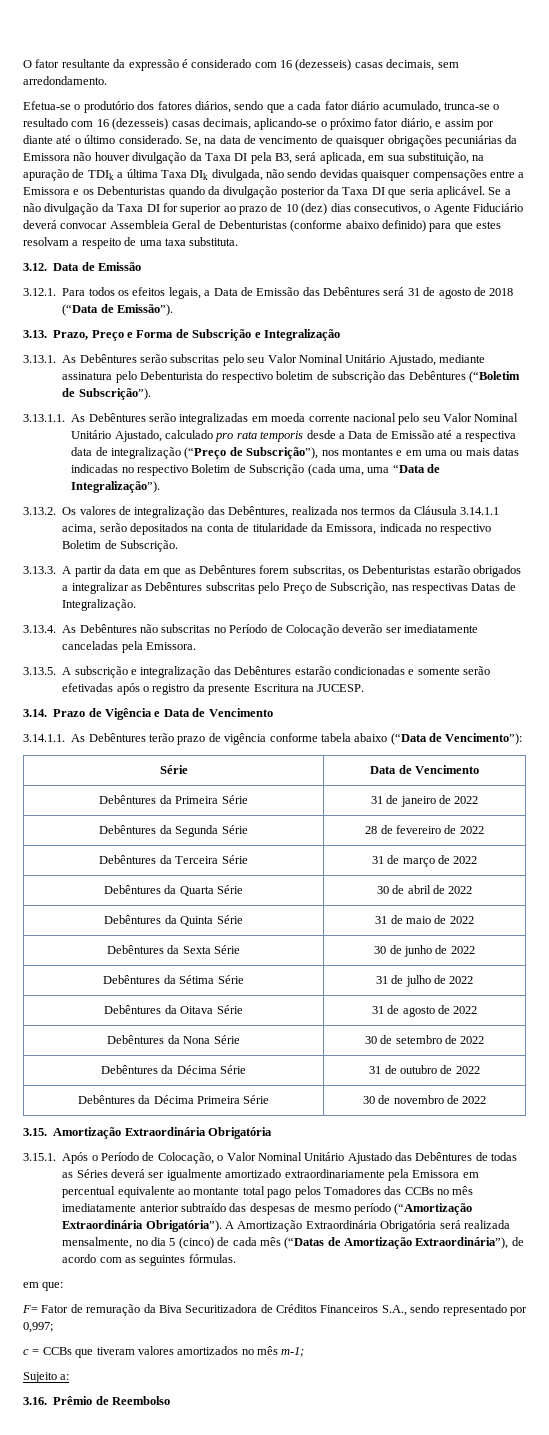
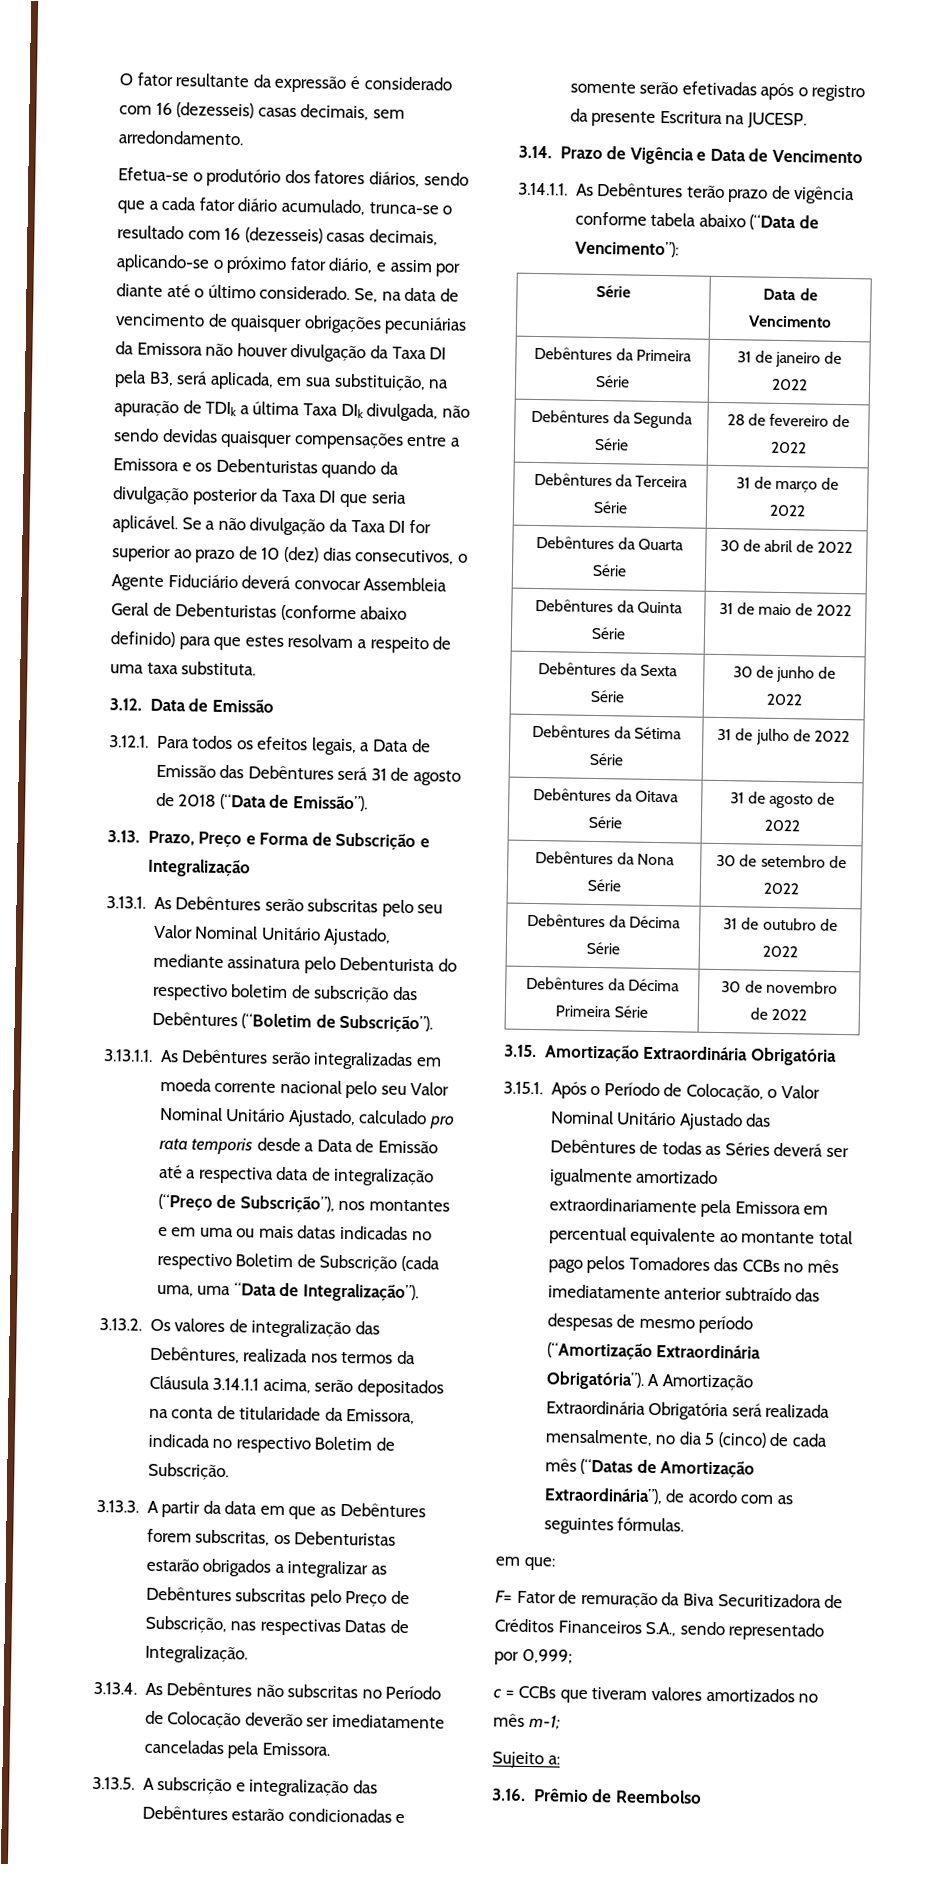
- F= Fator de remuração da Biva Securitizadora de Créditos Financeiros S.A., sendo representado por 0,997;
+ F= Fator de remuração da Biva Securitizadora de Créditos Financeiros S.A., sendo representado por 0,999;

